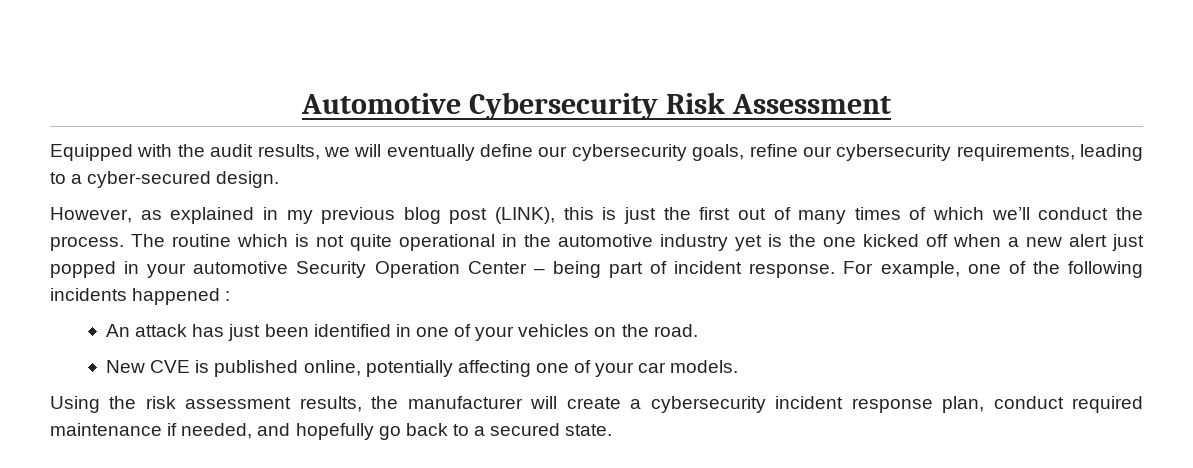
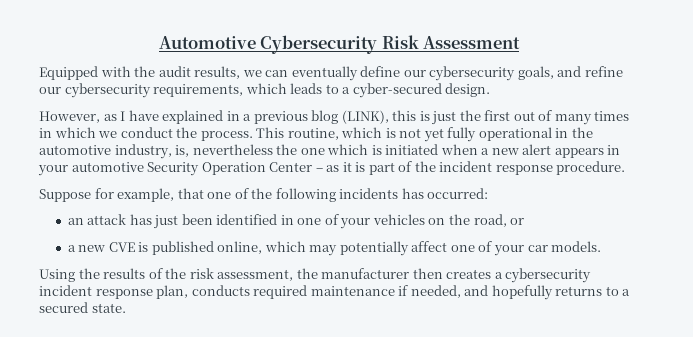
- Equipped with the audit results, we will eventually define our cybersecurity goals, refine our cybersecurity requirements, leading to a cyber-secured design.
+ Equipped with the audit results, we can eventually define our cybersecurity goals, and refine our cybersecurity requirements, which leads to a cyber-secured design.
- However, as explained in my previous blog post (LINK), this is just the first out of many times of which we’ll conduct the process.
+ However, as I have explained in a previous blog (LINK), this is just the first out of many times in which we conduct the process.
- The routine which is not quite operational in the automotive industry yet is the one kicked off when a new alert just popped in your automotive Security Operation Center – being part of incident response. For example, one of the following incidents happened :
- An attack has just been identified in one of your vehicles on the road.
- New CVE is published online, potentially affecting one of your car models.
+ This routine, which is not yet fully operational in the automotive industry, is, nevertheless the one which is initiated when a new alert appears in your automotive Security Operation Center – as it is part of the incident response procedure.
+ Suppose for example, that one of the following incidents has occurred:
+ an attack has just been identified in one of your vehicles on the road, or
+ a new CVE is published online, which may potentially affect one of your car models.
- Using the risk assessment results, the manufacturer will create a cybersecurity incident response plan, conduct required maintenance if needed, and hopefully go back to a secured state.
+ Using the results of the risk assessment, the manufacturer then creates a cybersecurity incident response plan, conducts required maintenance if needed, and hopefully returns to a secured state.

